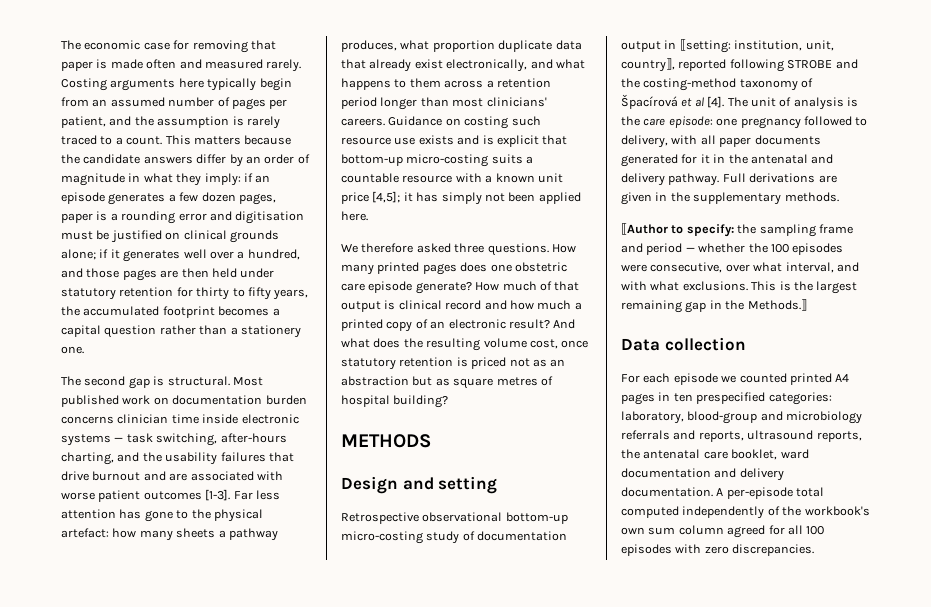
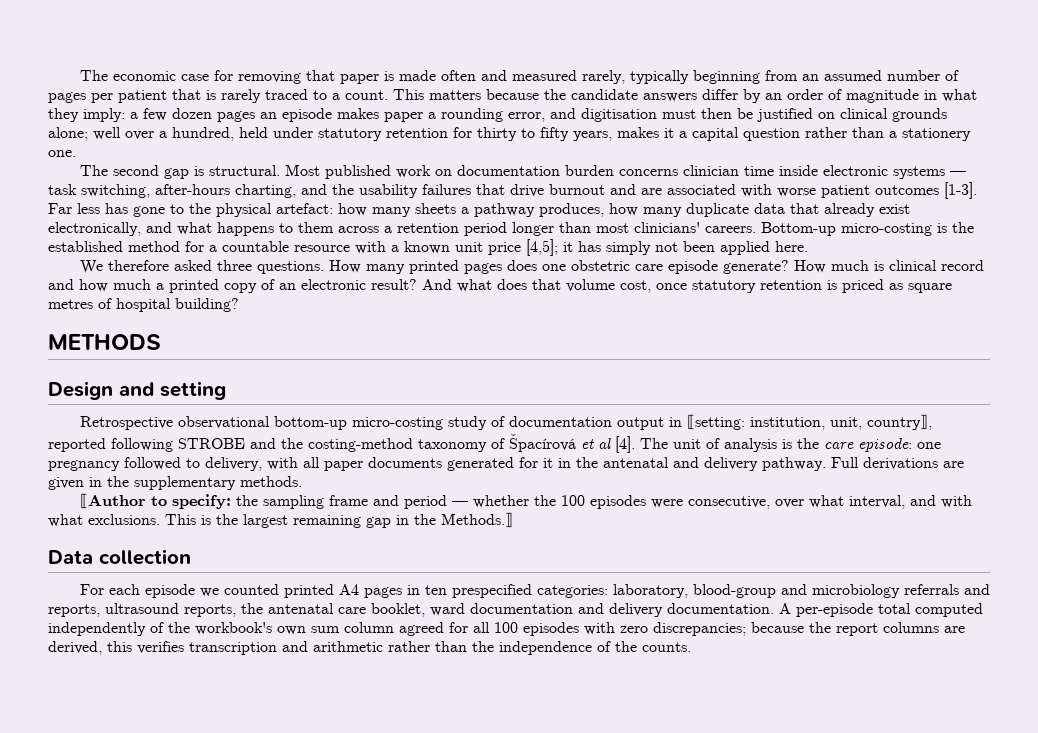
- The economic case for removing that paper is made often and measured rarely. Costing arguments here typically begin from an assumed number of pages per patient, and the assumption is rarely traced to a count.
+ The economic case for removing that paper is made often and measured rarely, typically beginning from an assumed number of pages per patient that is rarely traced to a count.
- This matters because the candidate answers differ by an order of magnitude in what they imply: if an episode generates a few dozen pages, paper is a rounding error and digitisation must be justified on clinical grounds alone; if it generates well over a hundred, and those pages are then held under statutory retention for thirty to fifty years, the accumulated footprint becomes a capital question rather than a stationery one.
+ This matters because the candidate answers differ by an order of magnitude in what they imply: a few dozen pages an episode makes paper a rounding error, and digitisation must then be justified on clinical grounds alone; well over a hundred, held under statutory retention for thirty to fifty years, makes it a capital question rather than a stationery one.
- Far less attention has gone to the physical artefact: how many sheets a pathway produces, what proportion duplicate data that already exist electronically, and what happens to them across a retention period longer than most clinicians' careers.
+ Far less has gone to the physical artefact: how many sheets a pathway produces, how many duplicate data that already exist electronically, and what happens to them across a retention period longer than most clinicians' careers.
- Guidance on costing such resource use exists and is explicit that bottom-up micro-costing suits a countable resource with a known unit price [4,5]; it has simply not been applied here.
+ Bottom-up micro-costing is the established method for a countable resource with a known unit price [4,5]; it has simply not been applied here.
- How much of that output is clinical record and how much a printed copy of an electronic result?
+ How much is clinical record and how much a printed copy of an electronic result?
- And what does the resulting volume cost, once statutory retention is priced not as an abstraction but as square metres of hospital building?
+ And what does that volume cost, once statutory retention is priced as square metres of hospital building?
- A per-episode total computed independently of the workbook's own sum column agreed for all 100 episodes with zero discrepancies.
+ A per-episode total computed independently of the workbook's own sum column agreed for all 100 episodes with zero discrepancies; because the report columns are derived, this verifies transcription and arithmetic rather than the independence of the counts.

